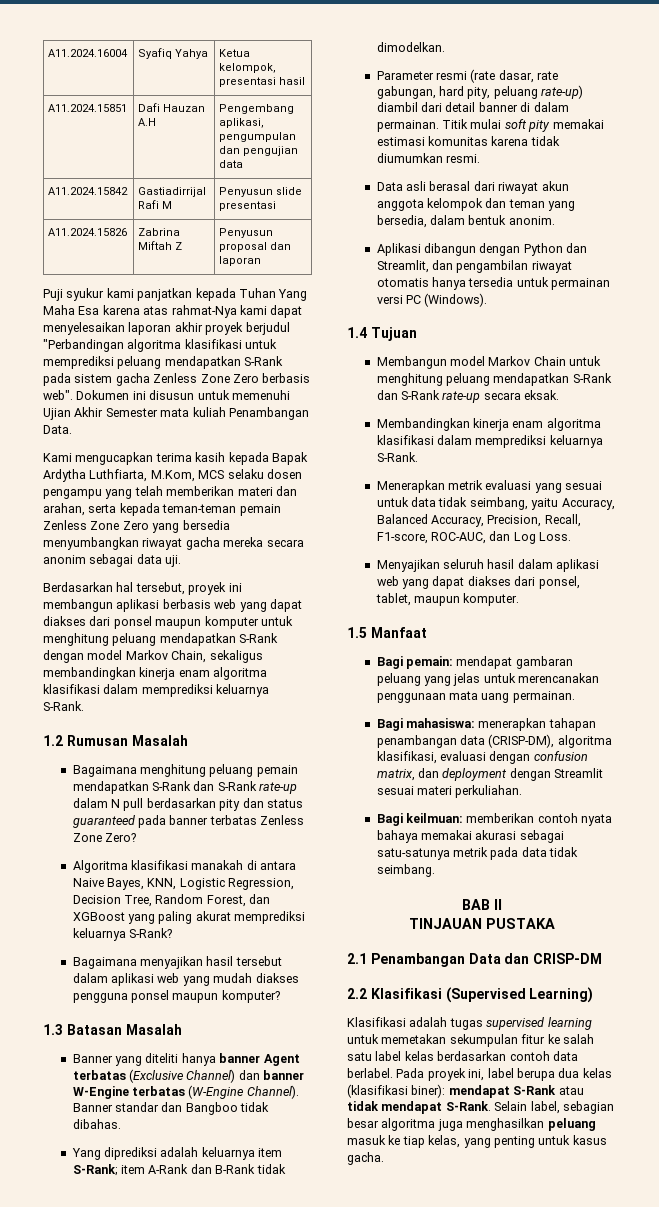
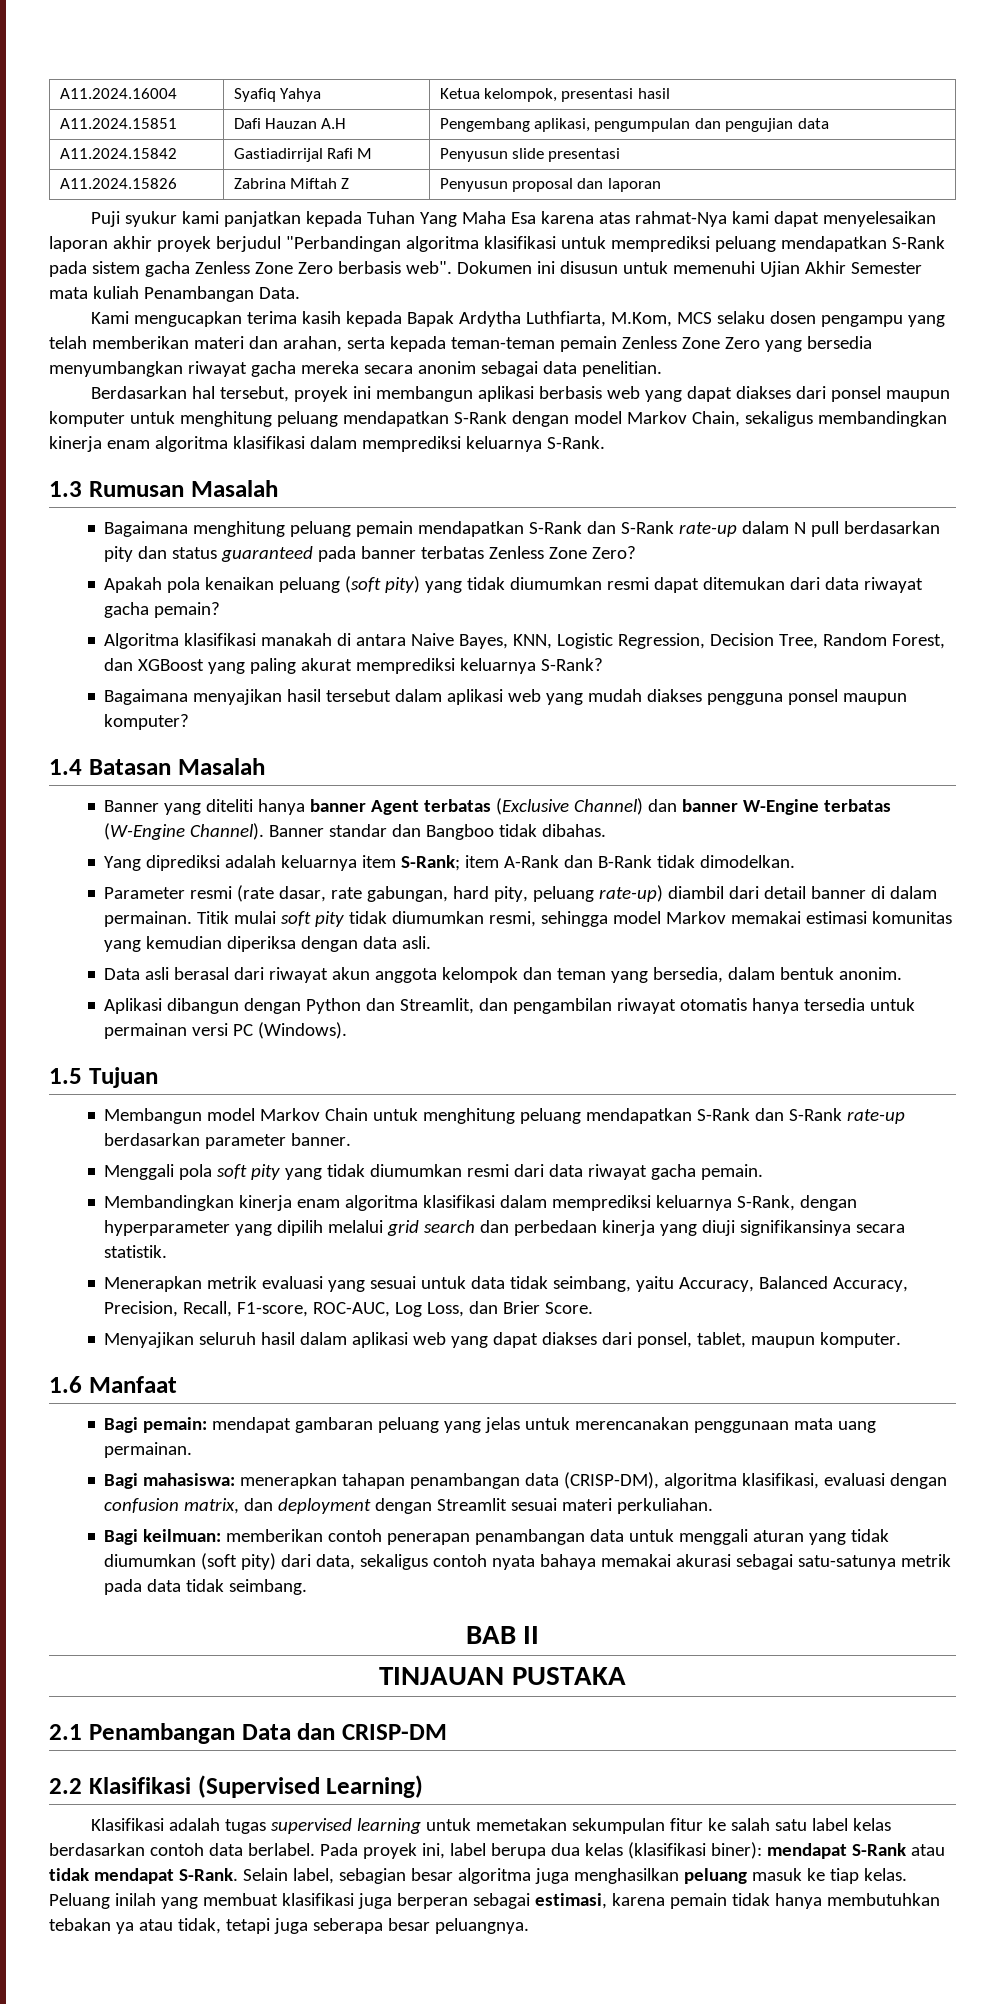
- Kami mengucapkan terima kasih kepada Bapak Ardytha Luthfiarta, M.Kom, MCS selaku dosen pengampu yang telah memberikan materi dan arahan, serta kepada teman-teman pemain Zenless Zone Zero yang bersedia menyumbangkan riwayat gacha mereka secara anonim sebagai data uji.
+ Kami mengucapkan terima kasih kepada Bapak Ardytha Luthfiarta, M.Kom, MCS selaku dosen pengampu yang telah memberikan materi dan arahan, serta kepada teman-teman pemain Zenless Zone Zero yang bersedia menyumbangkan riwayat gacha mereka secara anonim sebagai data penelitian.
- 1.2 Rumusan Masalah
+ 1.3 Rumusan Masalah
+ Apakah pola kenaikan peluang (soft pity) yang tidak diumumkan resmi dapat ditemukan dari data riwayat gacha pemain?
- 1.3 Batasan Masalah
+ 1.4 Batasan Masalah
- Titik mulai soft pity memakai estimasi komunitas karena tidak diumumkan resmi.
+ Titik mulai soft pity tidak diumumkan resmi, sehingga model Markov memakai estimasi komunitas yang kemudian diperiksa dengan data asli.
- 1.4 Tujuan
+ 1.5 Tujuan
- Membangun model Markov Chain untuk menghitung peluang mendapatkan S-Rank dan S-Rank rate-up secara eksak.
+ Membangun model Markov Chain untuk menghitung peluang mendapatkan S-Rank dan S-Rank rate-up berdasarkan parameter banner.
+ Menggali pola soft pity yang tidak diumumkan resmi dari data riwayat gacha pemain.
- Membandingkan kinerja enam algoritma klasifikasi dalam memprediksi keluarnya S-Rank.
+ Membandingkan kinerja enam algoritma klasifikasi dalam memprediksi keluarnya S-Rank, dengan hyperparameter yang dipilih melalui grid search dan perbedaan kinerja yang diuji signifikansinya secara statistik.
- Menerapkan metrik evaluasi yang sesuai untuk data tidak seimbang, yaitu Accuracy, Balanced Accuracy, Precision, Recall, F1-score, ROC-AUC, dan Log Loss.
+ Menerapkan metrik evaluasi yang sesuai untuk data tidak seimbang, yaitu Accuracy, Balanced Accuracy, Precision, Recall, F1-score, ROC-AUC, Log Loss, dan Brier Score.
- 1.5 Manfaat
+ 1.6 Manfaat
- Bagi keilmuan: memberikan contoh nyata bahaya memakai akurasi sebagai satu-satunya metrik pada data tidak seimbang.
+ Bagi keilmuan: memberikan contoh penerapan penambangan data untuk menggali aturan yang tidak diumumkan (soft pity) dari data, sekaligus contoh nyata bahaya memakai akurasi sebagai satu-satunya metrik pada data tidak seimbang.
- Selain label, sebagian besar algoritma juga menghasilkan peluang masuk ke tiap kelas, yang penting untuk kasus gacha.
+ Selain label, sebagian besar algoritma juga menghasilkan peluang masuk ke tiap kelas. Peluang inilah yang membuat klasifikasi juga berperan sebagai estimasi, karena pemain tidak hanya membutuhkan tebakan ya atau tidak, tetapi juga seberapa besar peluangnya.

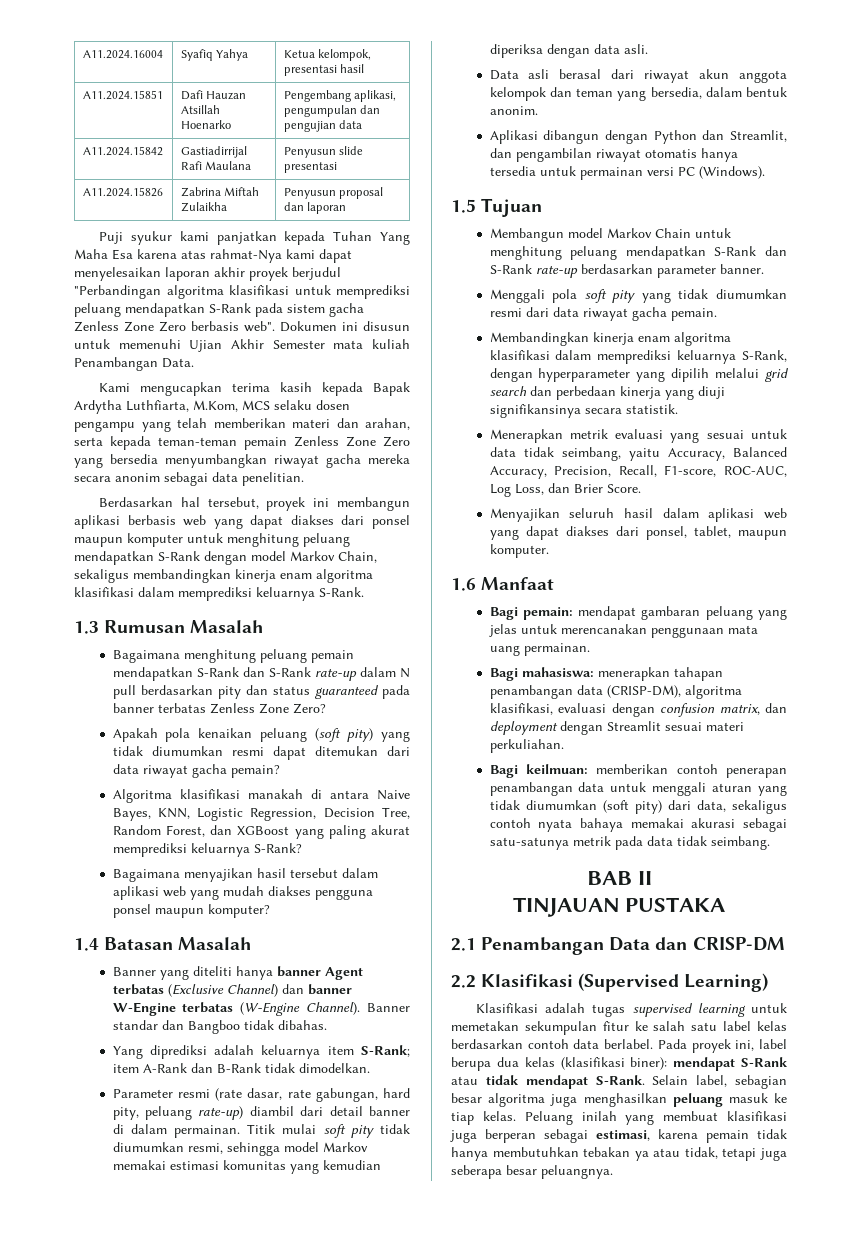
- A11.2024.15851 | Dafi Hauzan A.H | Pengembang aplikasi, pengumpulan dan pengujian data
+ A11.2024.15851 | Dafi Hauzan Atsillah Hoenarko | Pengembang aplikasi, pengumpulan dan pengujian data
- A11.2024.15842 | Gastiadirrijal Rafi M | Penyusun slide presentasi
+ A11.2024.15842 | Gastiadirrijal Rafi Maulana | Penyusun slide presentasi
- A11.2024.15826 | Zabrina Miftah Z | Penyusun proposal dan laporan
+ A11.2024.15826 | Zabrina Miftah Zulaikha | Penyusun proposal dan laporan

